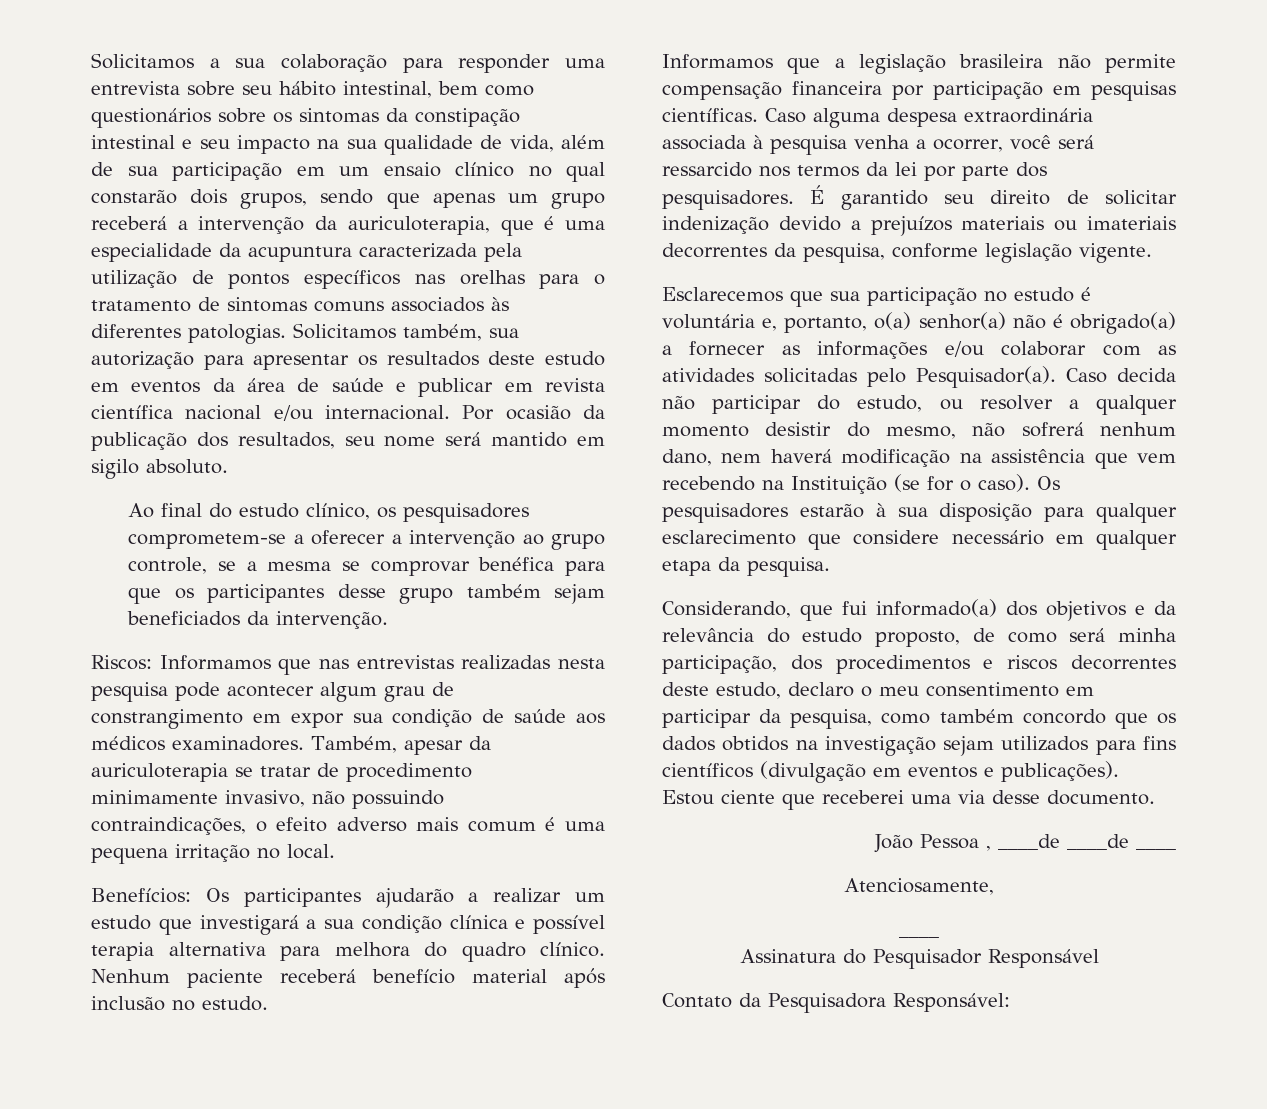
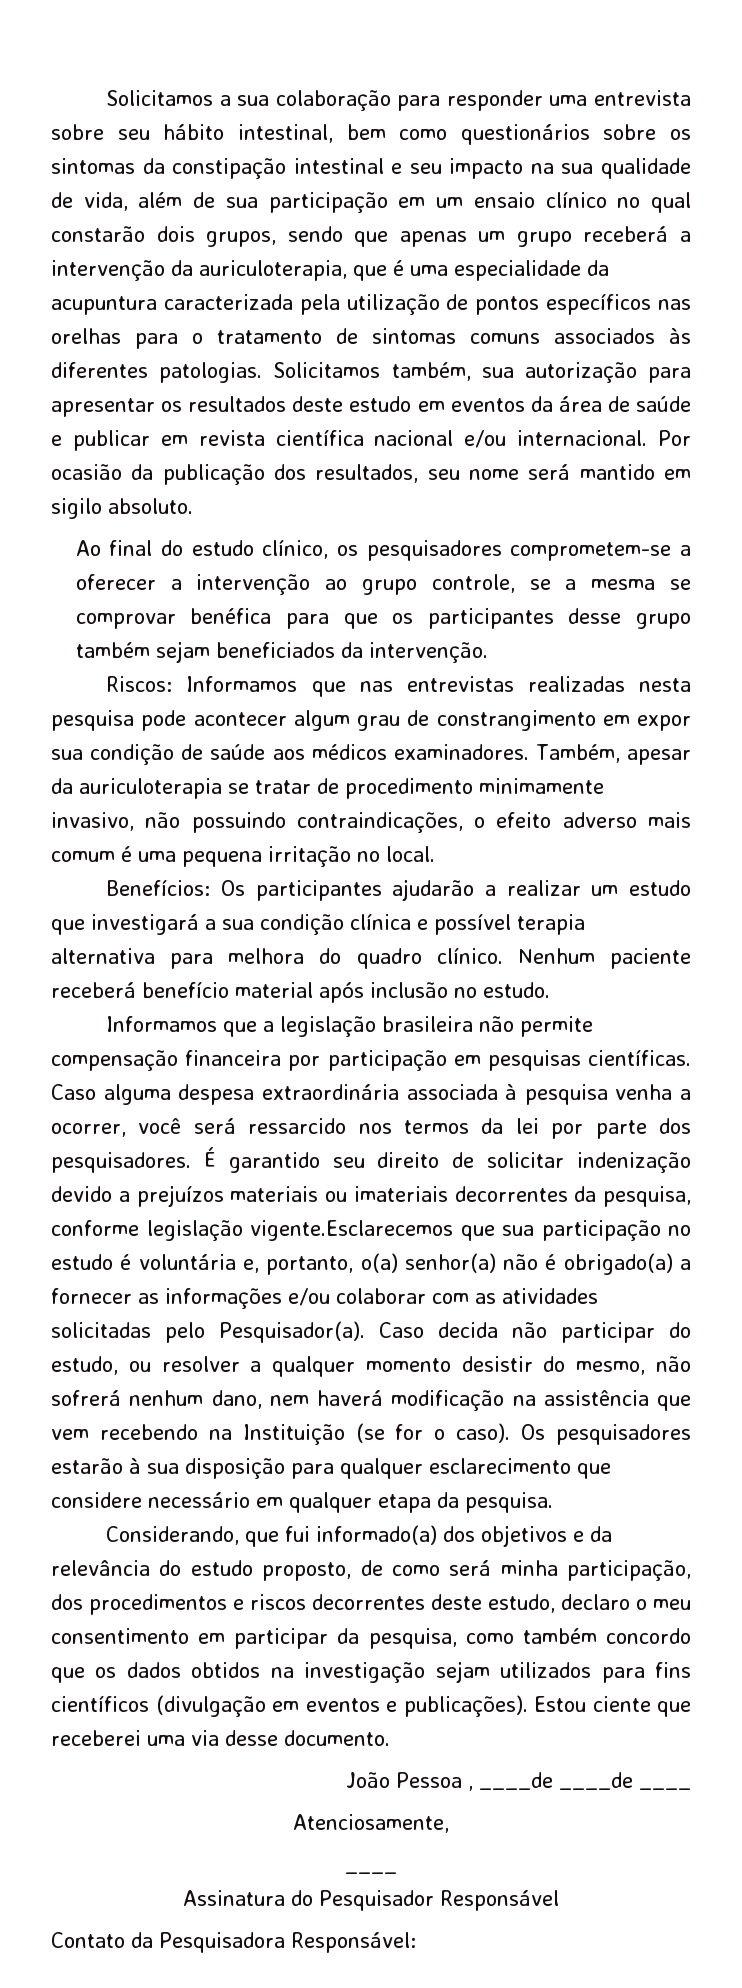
- É garantido seu direito de solicitar indenização devido a prejuízos materiais ou imateriais decorrentes da pesquisa, conforme legislação vigente.
- Esclarecemos que sua participação no estudo é voluntária e, portanto, o(a) senhor(a) não é obrigado(a) a fornecer as informações e/ou colaborar com as atividades solicitadas pelo Pesquisador(a).
+ É garantido seu direito de solicitar indenização devido a prejuízos materiais ou imateriais decorrentes da pesquisa, conforme legislação vigente.Esclarecemos que sua participação no estudo é voluntária e, portanto, o(a) senhor(a) não é obrigado(a) a fornecer as informações e/ou colaborar com as atividades solicitadas pelo Pesquisador(a).

